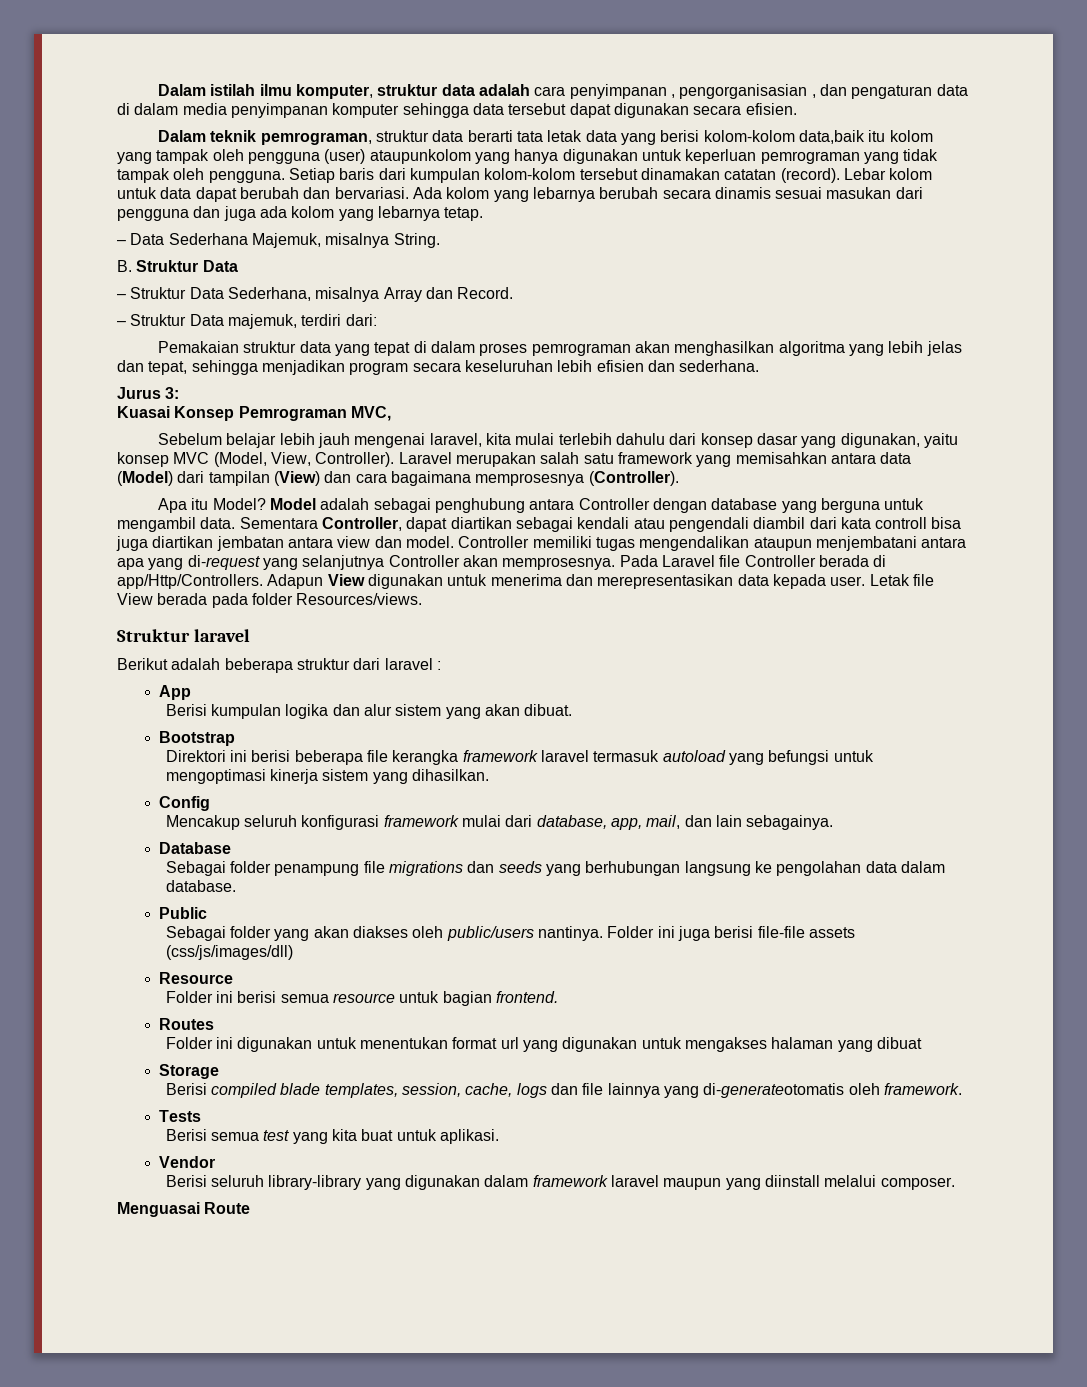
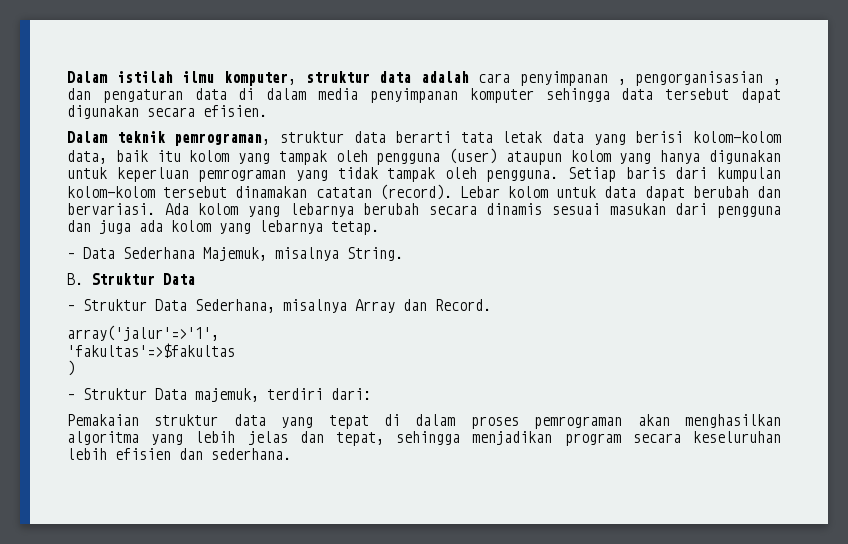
- Dalam teknik pemrograman, struktur data berarti tata letak data yang berisi kolom-kolom data,baik itu kolom yang tampak oleh pengguna (user) ataupunkolom yang hanya digunakan untuk keperluan pemrograman yang tidak tampak oleh pengguna.
+ Dalam teknik pemrograman, struktur data berarti tata letak data yang berisi kolom-kolom data, baik itu kolom yang tampak oleh pengguna (user) ataupun kolom yang hanya digunakan untuk keperluan pemrograman yang tidak tampak oleh pengguna.
+ array('jalur'=>'1',
+ 'fakultas'=>$fakultas
+ )
- Jurus 3:
- Kuasai Konsep Pemrograman MVC,
- Sebelum belajar lebih jauh mengenai laravel, kita mulai terlebih dahulu dari konsep dasar yang digunakan, yaitu konsep MVC (Model, View, Controller). Laravel merupakan salah satu framework yang memisahkan antara data (Model) dari tampilan (View) dan cara bagaimana memprosesnya (Controller).
- Apa itu Model? Model adalah sebagai penghubung antara Controller dengan database yang berguna untuk mengambil data. Sementara Controller, dapat diartikan sebagai kendali atau pengendali diambil dari kata controll bisa juga diartikan jembatan antara view dan model. Controller memiliki tugas mengendalikan ataupun menjembatani antara apa yang di-request yang selanjutnya Controller akan memprosesnya. Pada Laravel file Controller berada di app/Http/Controllers. Adapun View digunakan untuk menerima dan merepresentasikan data kepada user. Letak file View berada pada folder Resources/views.
- Struktur laravel
- Berikut adalah beberapa struktur dari laravel :
- App
- Berisi kumpulan logika dan alur sistem yang akan dibuat.
- Bootstrap
- Direktori ini berisi beberapa file kerangka framework laravel termasuk autoload yang befungsi untuk mengoptimasi kinerja sistem yang dihasilkan.
- Config
- Mencakup seluruh konfigurasi framework mulai dari database, app, mail, dan lain sebagainya.
- Database
- Sebagai folder penampung file migrations dan seeds yang berhubungan langsung ke pengolahan data dalam database.
- Public
- Sebagai folder yang akan diakses oleh public/users nantinya. Folder ini juga berisi file-file assets (css/js/images/dll)
- Resource
- Folder ini berisi semua resource untuk bagian frontend.
- Routes
- Folder ini digunakan untuk menentukan format url yang digunakan untuk mengakses halaman yang dibuat
- Storage
- Berisi compiled blade templates, session, cache, logs dan file lainnya yang di-generateotomatis oleh framework.
- Tests
- Berisi semua test yang kita buat untuk aplikasi.
- Vendor
- Berisi seluruh library-library yang digunakan dalam framework laravel maupun yang diinstall melalui composer.
- Menguasai Route

